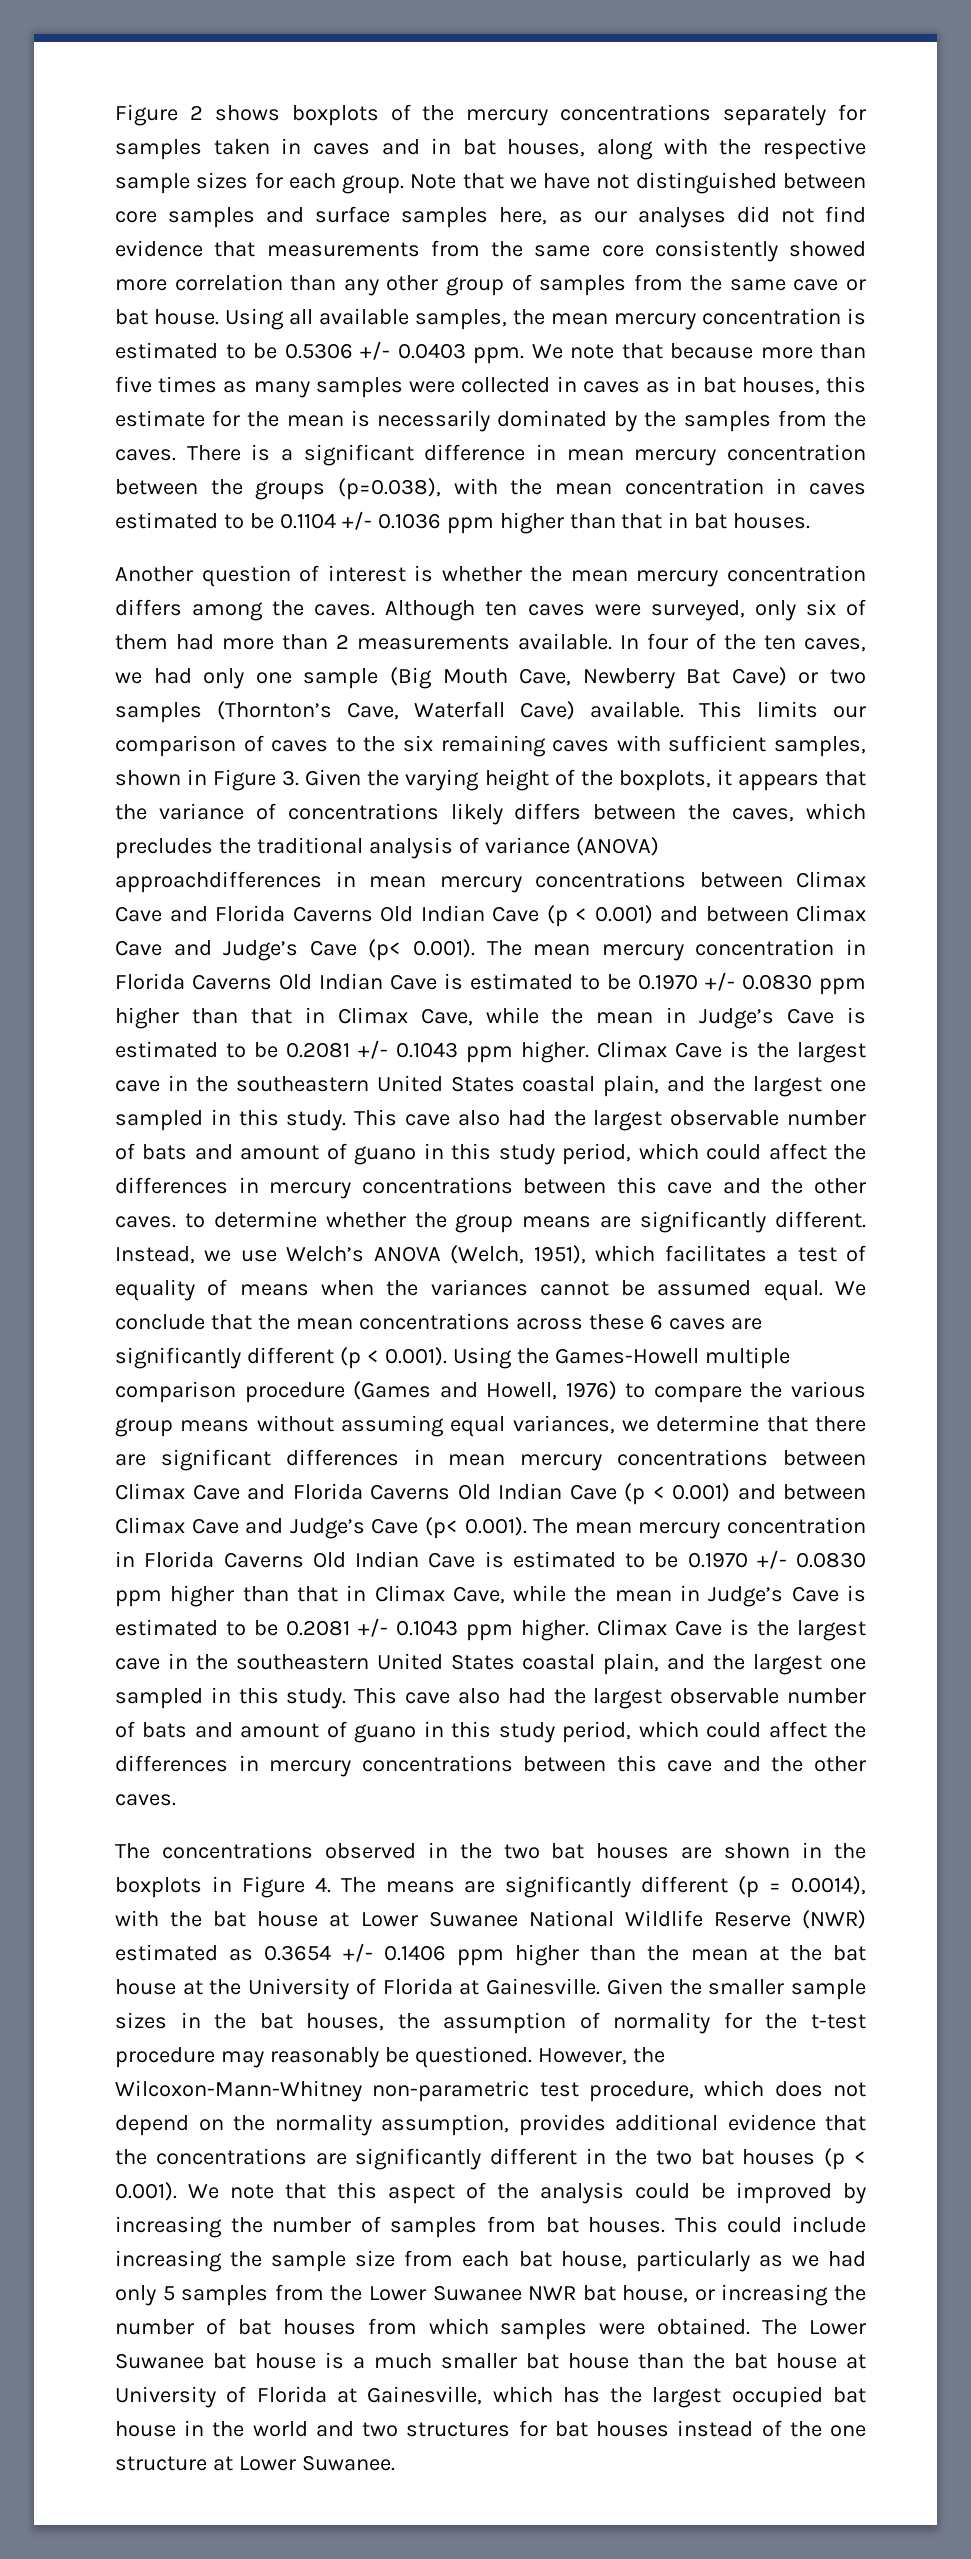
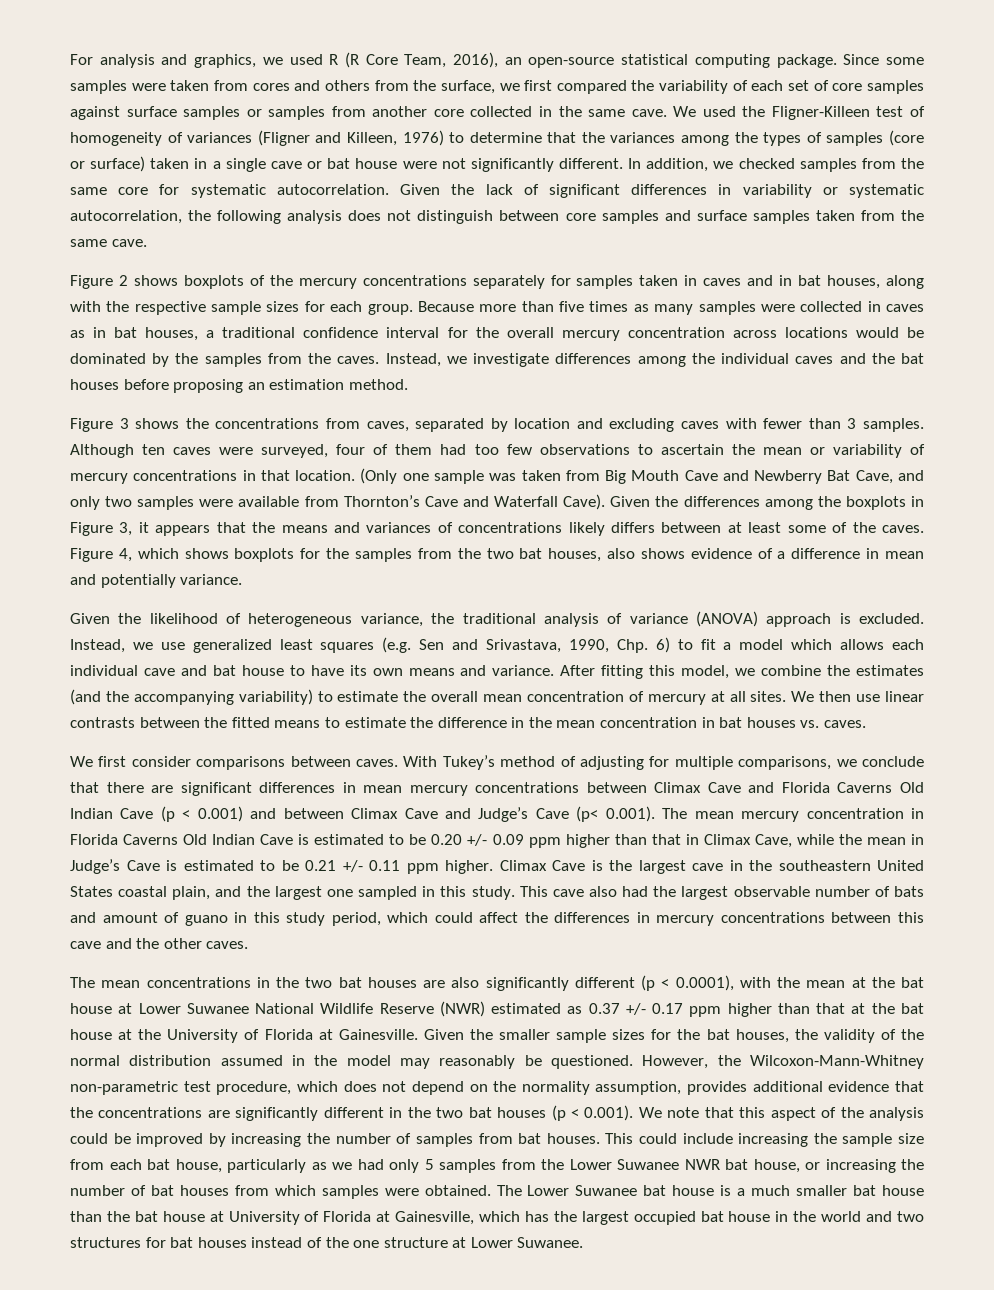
+ For analysis and graphics, we used R (R Core Team, 2016), an open-source statistical computing package. Since some samples were taken from cores and others from the surface, we first compared the variability of each set of core samples against surface samples or samples from another core collected in the same cave. We used the Fligner-Killeen test of homogeneity of variances (Fligner and Killeen, 1976) to determine that the variances among the types of samples (core or surface) taken in a single cave or bat house were not significantly different. In addition, we checked samples from the same core for systematic autocorrelation. Given the lack of significant differences in variability or systematic autocorrelation, the following analysis does not distinguish between core samples and surface samples taken from the same cave.
- Note that we have not distinguished between core samples and surface samples here, as our analyses did not find evidence that measurements from the same core consistently showed more correlation than any other group of samples from the same cave or bat house. Using all available samples, the mean mercury concentration is estimated to be 0.5306 +/- 0.0403 ppm. We note that because more than five times as many samples were collected in caves as in bat houses, this estimate for the mean is necessarily dominated by the samples from the caves.
+ Because more than five times as many samples were collected in caves as in bat houses, a traditional confidence interval for the overall mercury concentration across locations would be dominated by the samples from the caves.
- There is a significant difference in mean mercury concentration between the groups (p=0.038), with the mean concentration in caves estimated to be 0.1104 +/- 0.1036 ppm higher than that in bat houses.
- Another question of interest is whether the mean mercury concentration differs among the caves.
+ Instead, we investigate differences among the individual caves and the bat houses before proposing an estimation method.
+ Figure 3 shows the concentrations from caves, separated by location and excluding caves with fewer than 3 samples.
- Although ten caves were surveyed, only six of them had more than 2 measurements available. In four of the ten caves, we had only one sample (Big Mouth Cave, Newberry Bat Cave) or two samples (Thornton’s Cave, Waterfall Cave) available. This limits our comparison of caves to the six remaining caves with sufficient samples, shown in Figure 3. Given the varying height of the boxplots, it appears that the variance of concentrations likely differs between the caves, which precludes the traditional analysis of variance (ANOVA) approachdifferences in mean mercury concentrations between Climax Cave and Florida Caverns Old Indian Cave (p < 0.001) and between Climax Cave and Judge’s Cave (p< 0.001). The mean mercury concentration in Florida Caverns Old Indian Cave is estimated to be 0.1970 +/- 0.0830 ppm higher than that in Climax Cave, while the mean in Judge’s Cave is estimated to be 0.2081 +/- 0.1043 ppm higher. Climax Cave is the largest cave in the southeastern United States coastal plain, and the largest one sampled in this study. This cave also had the largest observable number of bats and amount of guano in this study period, which could affect the differences in mercury concentrations between this cave and the other caves. to determine whether the group means are significantly different. Instead, we use Welch’s ANOVA (Welch, 1951), which facilitates a test of equality of means when the variances cannot be assumed equal. We conclude that the mean concentrations across these 6 caves are significantly different (p < 0.001). Using the Games-Howell multiple comparison procedure (Games and Howell, 1976) to compare the various group means without assuming equal variances, we determine that there are significant differences in mean mercury concentrations between Climax Cave and Florida Caverns Old Indian Cave (p < 0.001) and between Climax Cave and Judge’s Cave (p< 0.001). The mean mercury concentration in Florida Caverns Old Indian Cave is estimated to be 0.1970 +/- 0.0830 ppm higher than that in Climax Cave, while the mean in Judge’s Cave is estimated to be 0.2081 +/- 0.1043 ppm higher.
+ Although ten caves were surveyed, four of them had too few observations to ascertain the mean or variability of mercury concentrations in that location. (Only one sample was taken from Big Mouth Cave and Newberry Bat Cave, and only two samples were available from Thornton’s Cave and Waterfall Cave). Given the differences among the boxplots in Figure 3, it appears that the means and variances of concentrations likely differs between at least some of the caves. Figure 4, which shows boxplots for the samples from the two bat houses, also shows evidence of a difference in mean and potentially variance.
+ Given the likelihood of heterogeneous variance, the traditional analysis of variance (ANOVA) approach is excluded. Instead, we use generalized least squares (e.g. Sen and Srivastava, 1990, Chp. 6) to fit a model which allows each individual cave and bat house to have its own means and variance. After fitting this model, we combine the estimates (and the accompanying variability) to estimate the overall mean concentration of mercury at all sites. We then use linear contrasts between the fitted means to estimate the difference in the mean concentration in bat houses vs. caves.
+ We first consider comparisons between caves. With Tukey’s method of adjusting for multiple comparisons, we conclude that there are significant differences in mean mercury concentrations between Climax Cave and Florida Caverns Old Indian Cave (p < 0.001) and between Climax Cave and Judge’s Cave (p< 0.001). The mean mercury concentration in Florida Caverns Old Indian Cave is estimated to be 0.20 +/- 0.09 ppm higher than that in Climax Cave, while the mean in Judge’s Cave is estimated to be 0.21 +/- 0.11 ppm higher.
- The concentrations observed in the two bat houses are shown in the boxplots in Figure 4. The means are significantly different (p = 0.0014), with the bat house at Lower Suwanee National Wildlife Reserve (NWR) estimated as 0.3654 +/- 0.1406 ppm higher than the mean at the bat house at the University of Florida at Gainesville.
+ The mean concentrations in the two bat houses are also significantly different (p < 0.0001), with the mean at the bat house at Lower Suwanee National Wildlife Reserve (NWR) estimated as 0.37 +/- 0.17 ppm higher than that at the bat house at the University of Florida at Gainesville.
- Given the smaller sample sizes in the bat houses, the assumption of normality for the t-test procedure may reasonably be questioned.
+ Given the smaller sample sizes for the bat houses, the validity of the normal distribution assumed in the model may reasonably be questioned.

